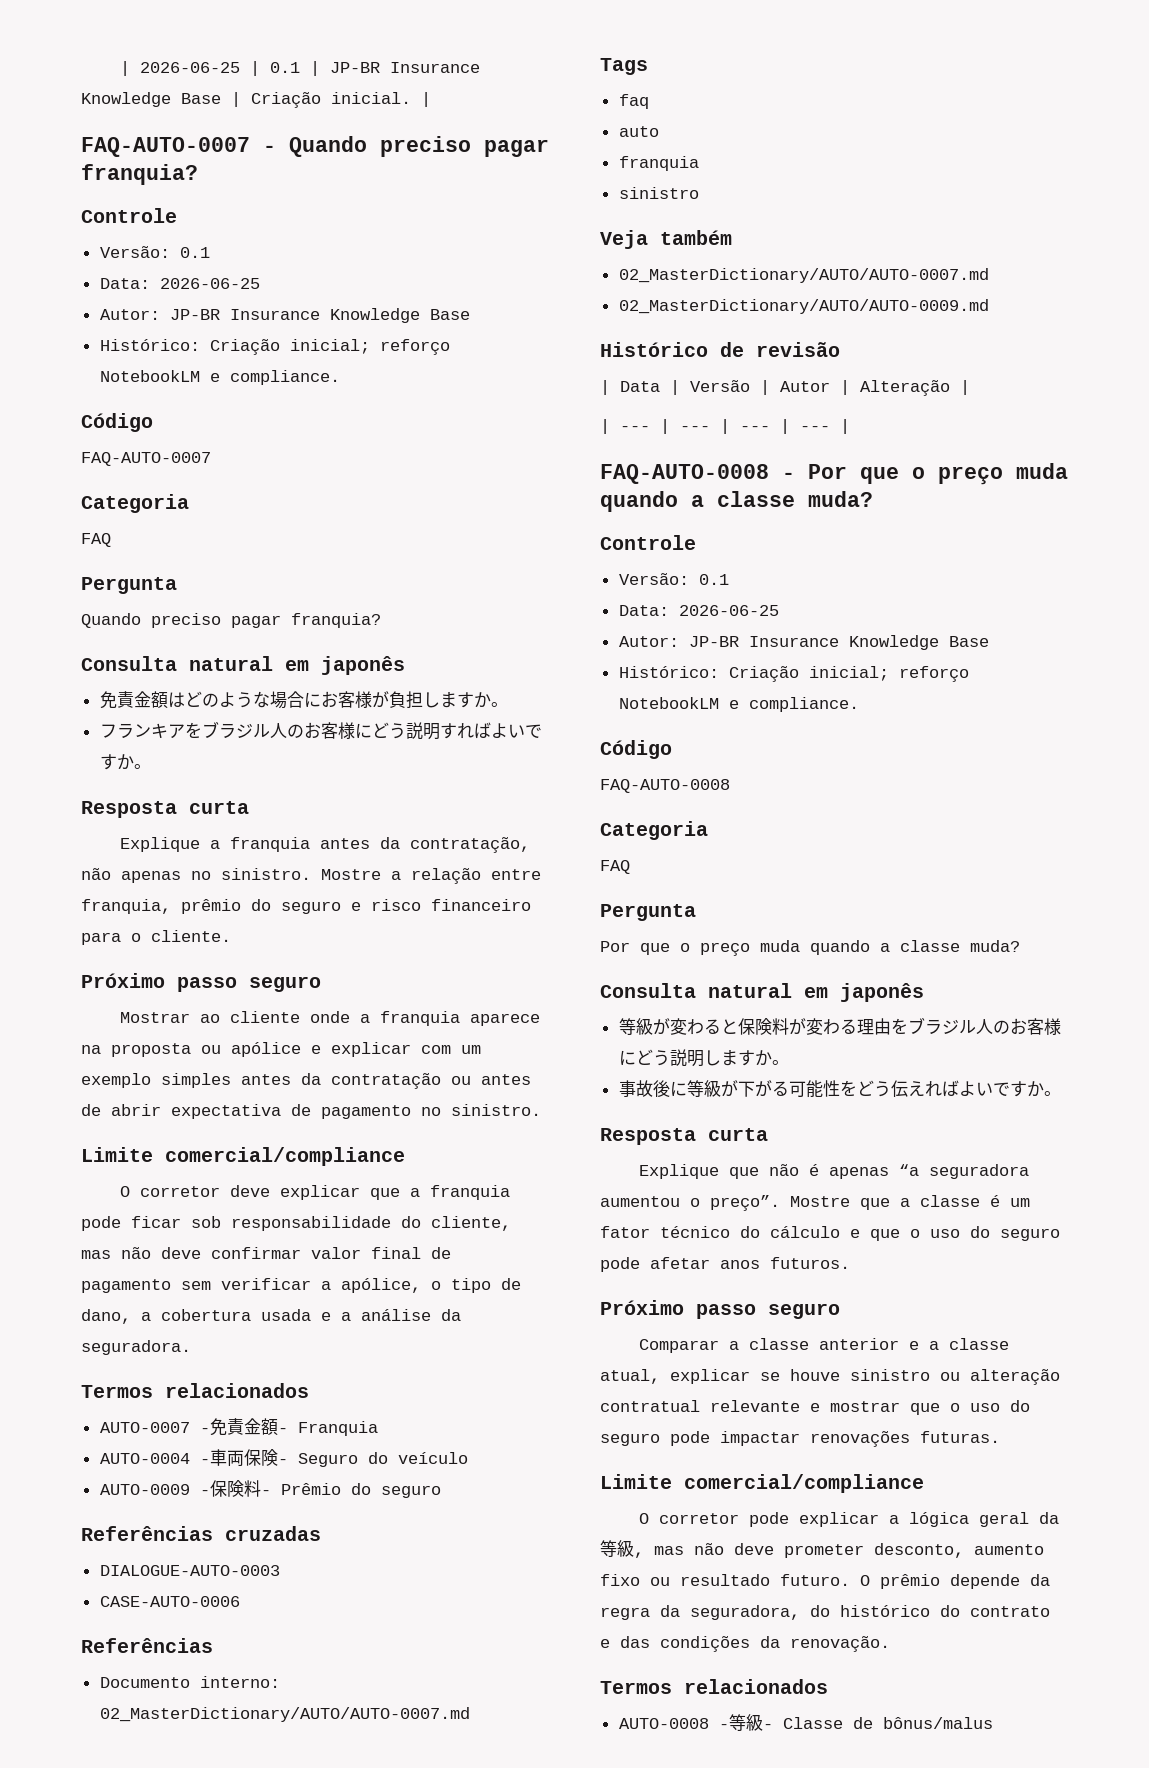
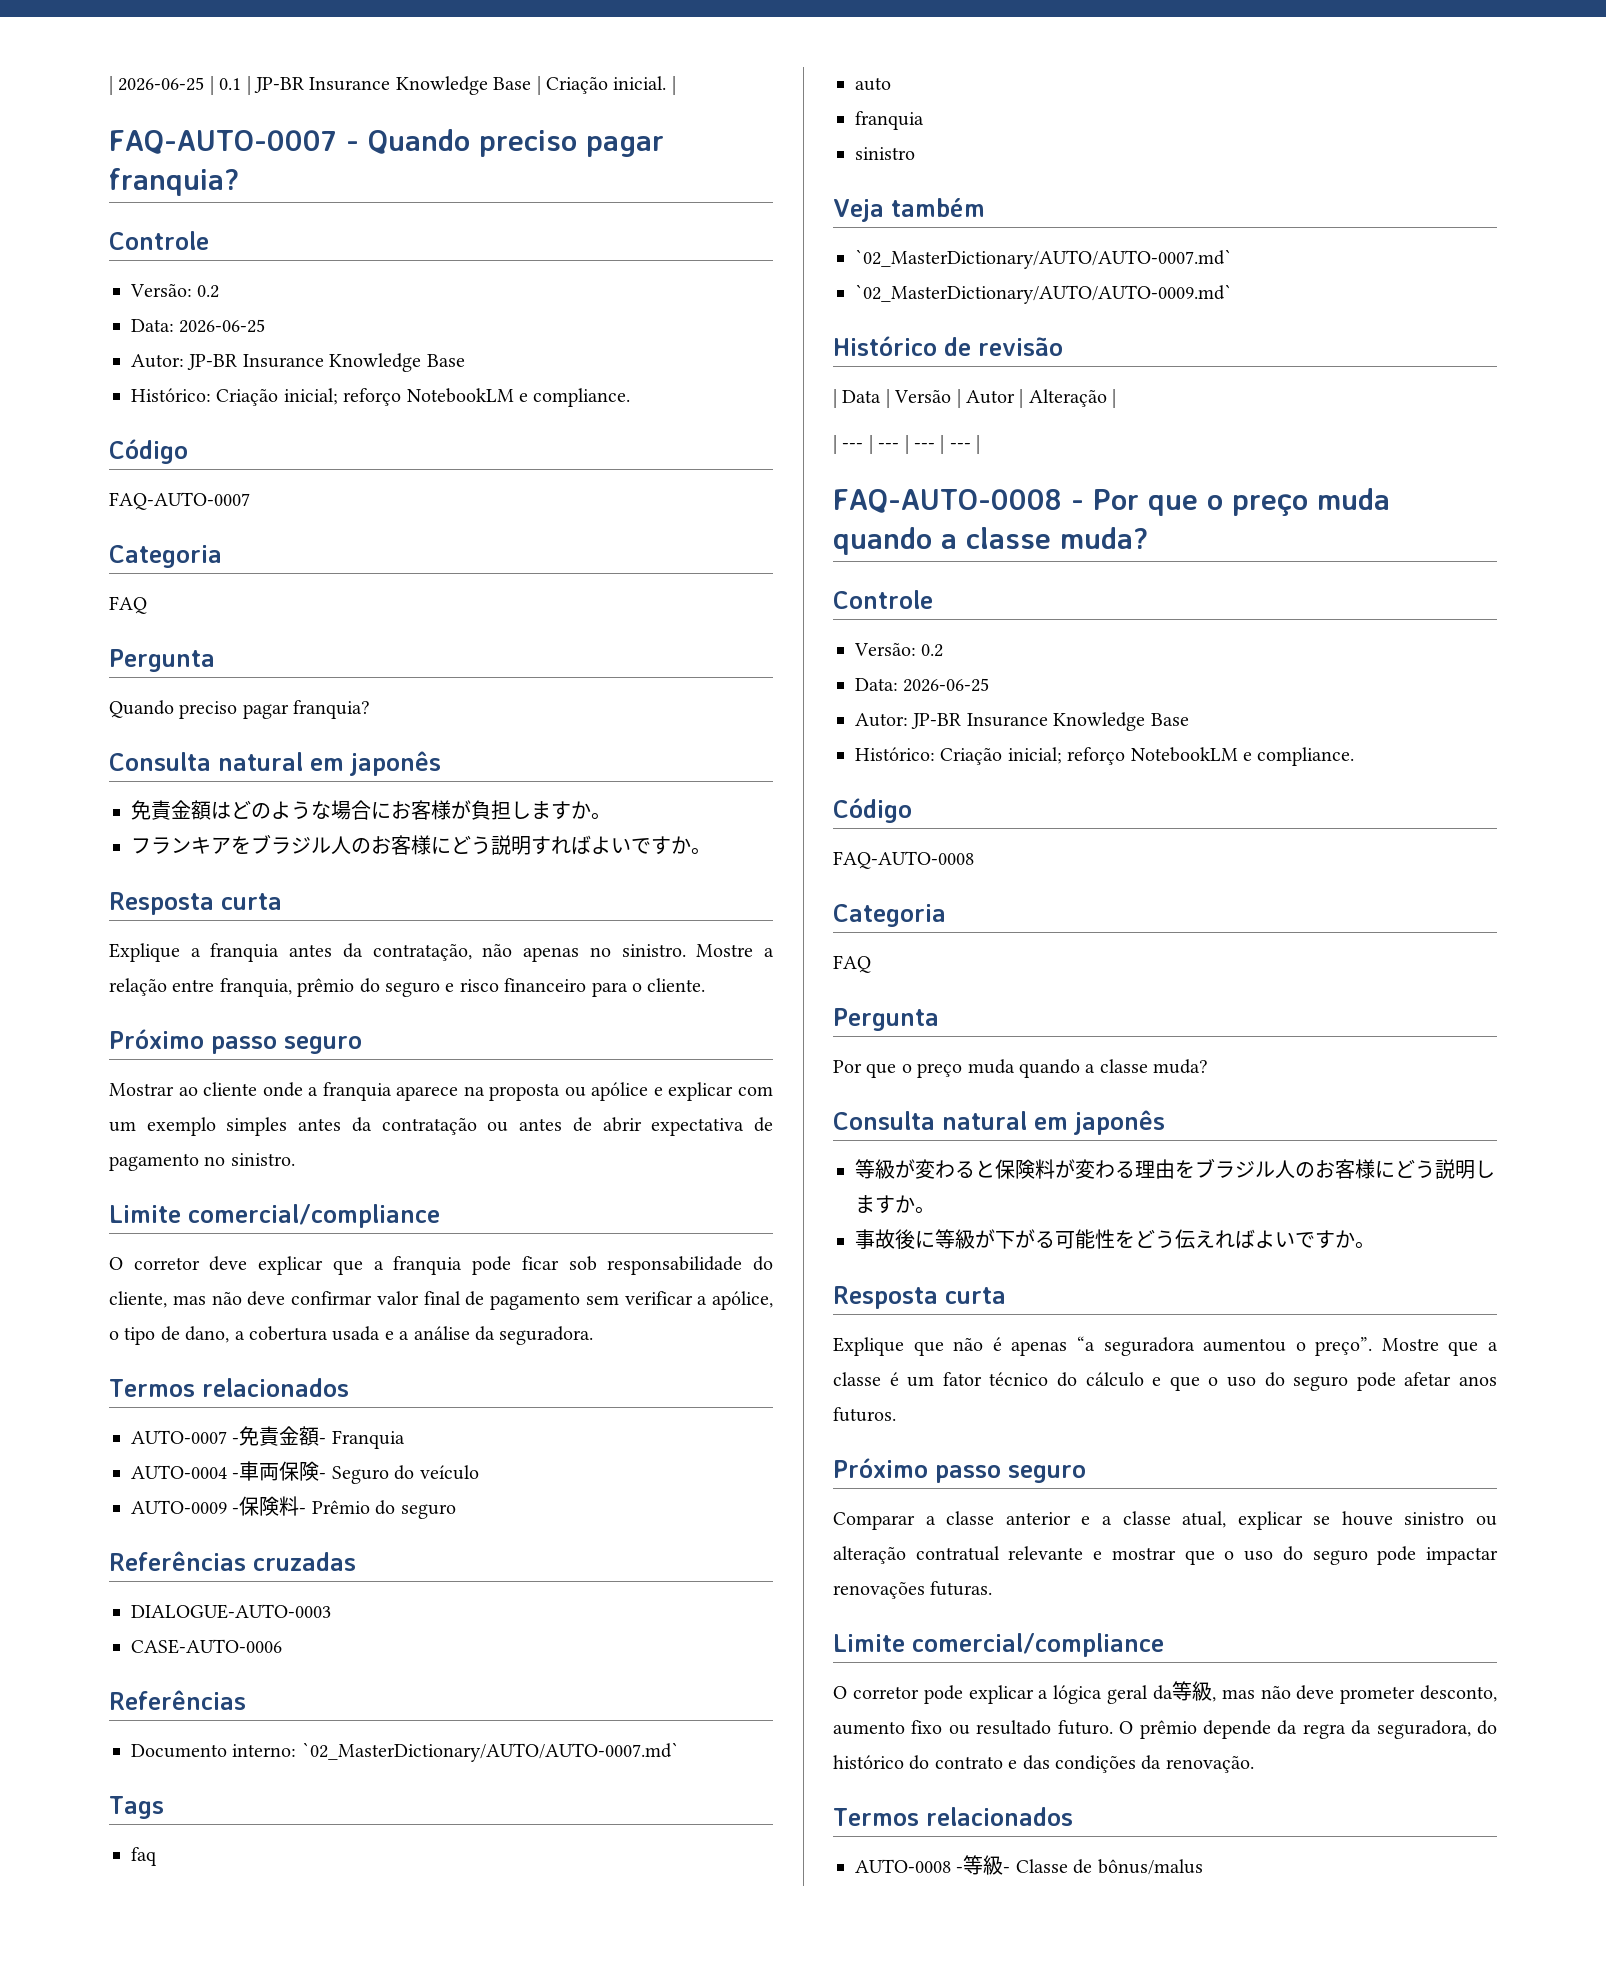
  FAQ-AUTO-0007 - Quando preciso pagar franquia?
  Controle
- Versão: 0.1
+ Versão: 0.2
- Documento interno: 02_MasterDictionary/AUTO/AUTO-0007.md
+ Documento interno: `02_MasterDictionary/AUTO/AUTO-0007.md`
  Veja também
- 02_MasterDictionary/AUTO/AUTO-0007.md
- 02_MasterDictionary/AUTO/AUTO-0009.md
+ `02_MasterDictionary/AUTO/AUTO-0007.md`
+ `02_MasterDictionary/AUTO/AUTO-0009.md`
  FAQ-AUTO-0008 - Por que o preço muda quando a classe muda?
  Controle
- Versão: 0.1
+ Versão: 0.2

